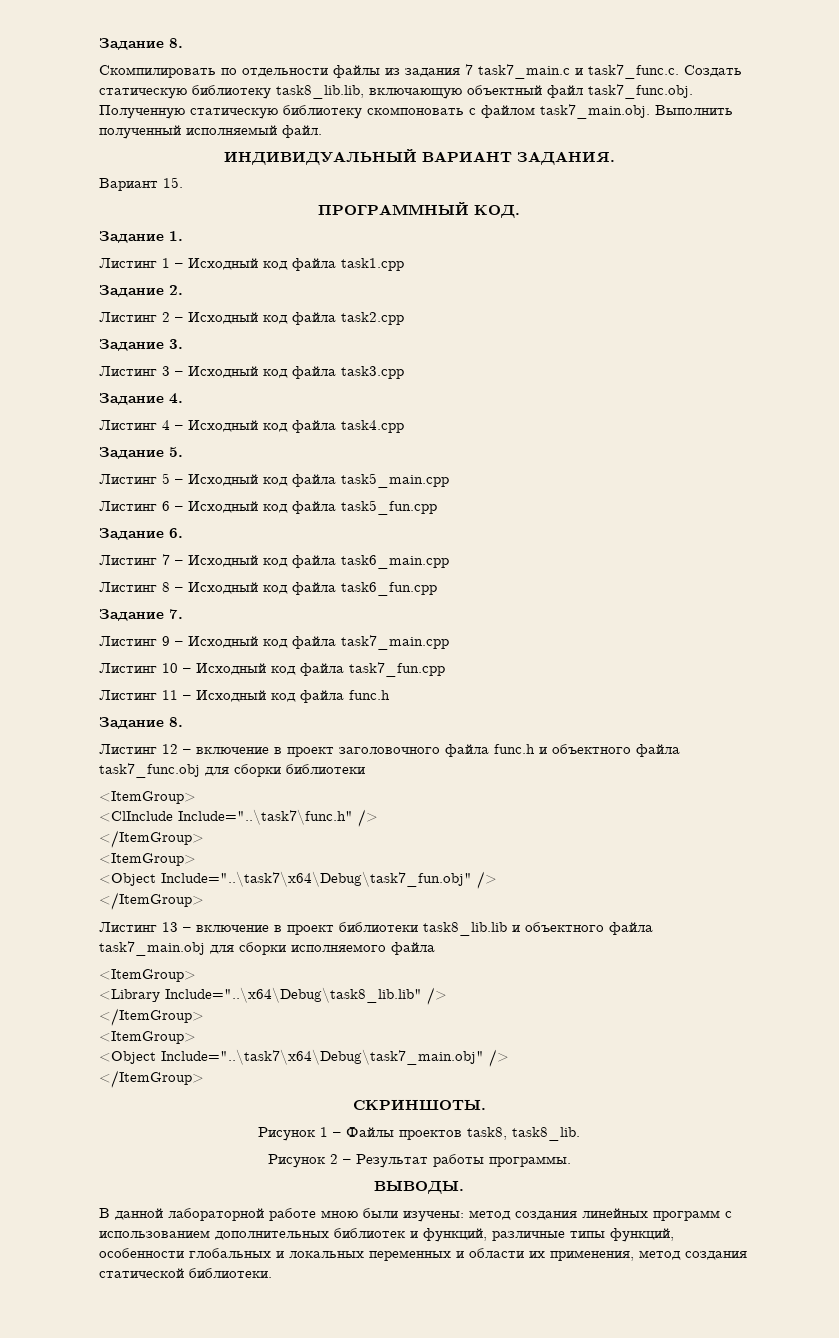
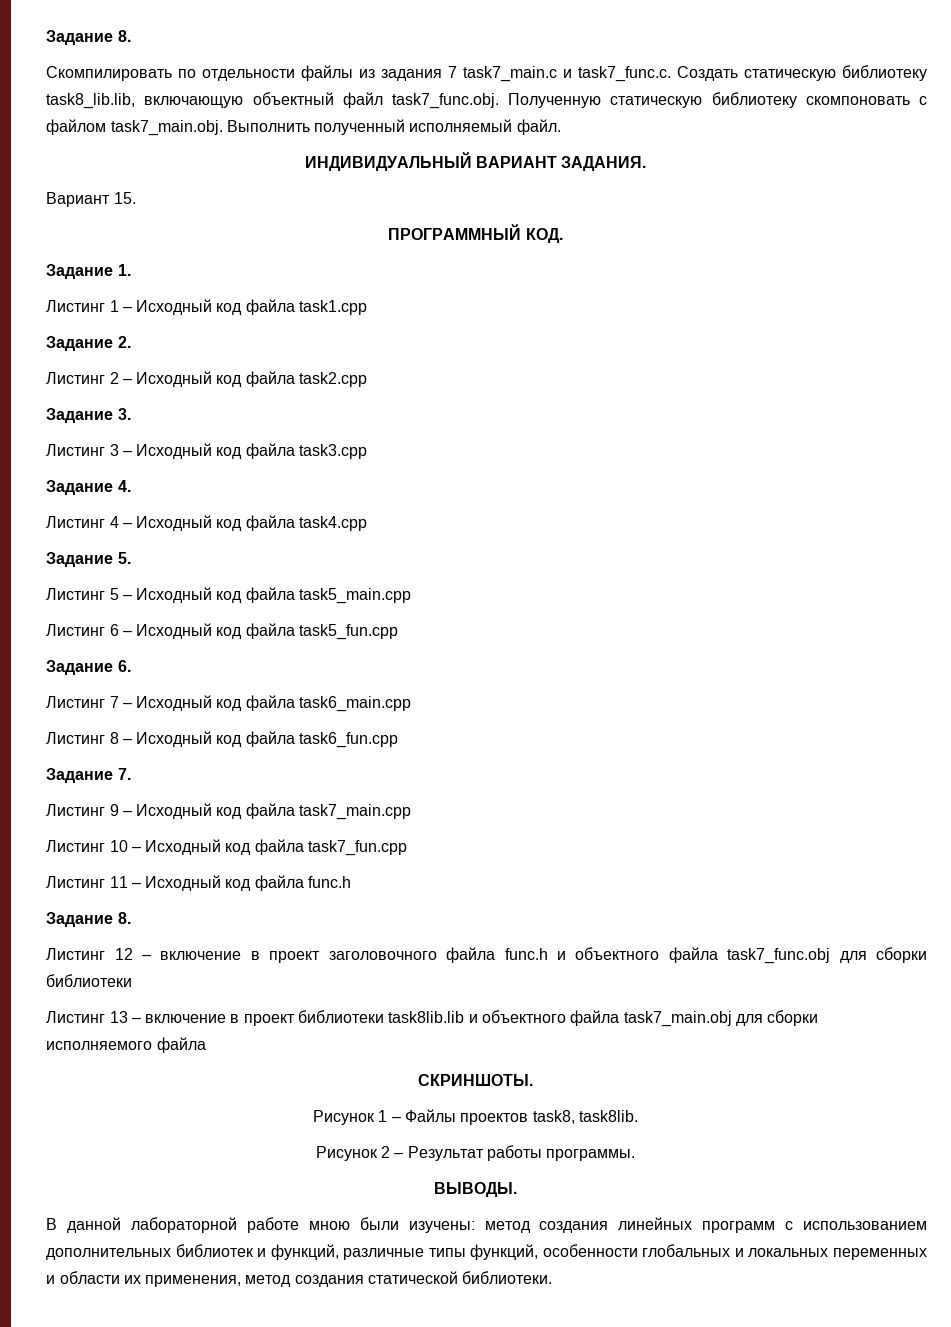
  Листинг 12 – включение в проект заголовочного файла func.h и объектного файла task7_func.obj для сборки библиотеки
- <ItemGroup>
- <ClInclude Include="..\task7\func.h" />
- </ItemGroup>
- <ItemGroup>
- <Object Include="..\task7\x64\Debug\task7_fun.obj" />
- </ItemGroup>
- Листинг 13 – включение в проект библиотеки task8_lib.lib и объектного файла task7_main.obj для сборки исполняемого файла
- <ItemGroup>
- <Library Include="..\x64\Debug\task8_lib.lib" />
- </ItemGroup>
- <ItemGroup>
- <Object Include="..\task7\x64\Debug\task7_main.obj" />
- </ItemGroup>
+ Листинг 13 – включение в проект библиотеки task8lib.lib и объектного файла task7_main.obj для сборки исполняемого файла
- Рисунок 1 – Файлы проектов task8, task8_lib.
+ Рисунок 1 – Файлы проектов task8, task8lib.

